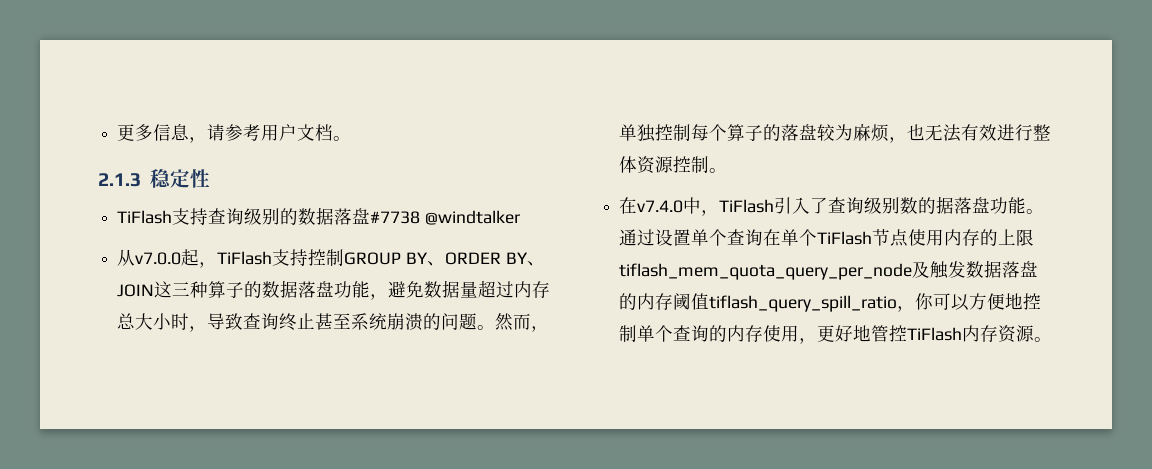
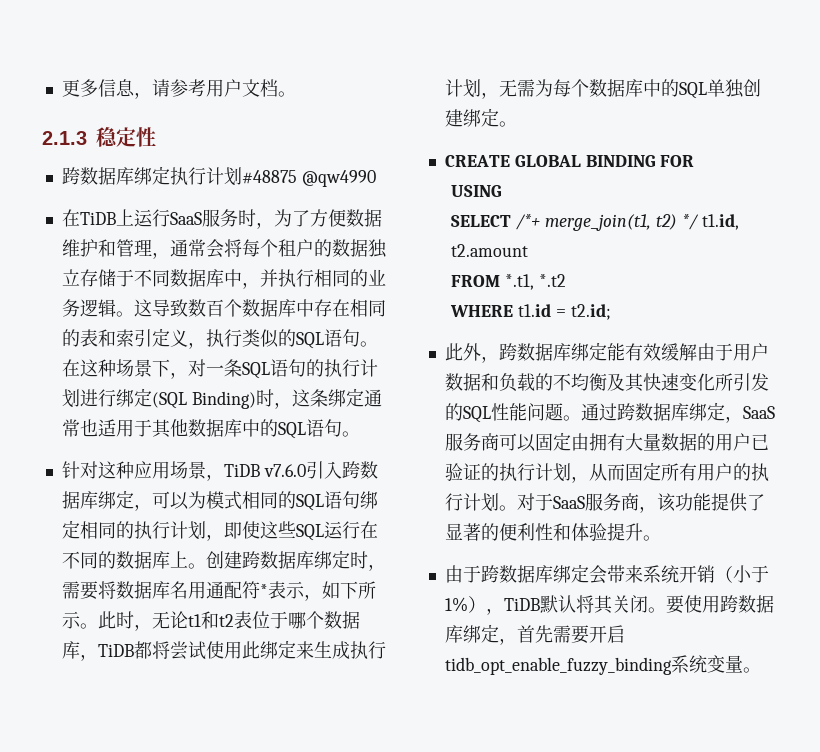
- TiFlash支持查询级别的数据落盘#7738 @windtalker
- 从v7.0.0起，TiFlash支持控制GROUP BY、ORDER BY、JOIN这三种算子的数据落盘功能，避免数据量超过内存总大小时，导致查询终止甚至系统崩溃的问题。然而，单独控制每个算子的落盘较为麻烦，也无法有效进行整体资源控制。
- 在v7.4.0中，TiFlash引入了查询级别数的据落盘功能。通过设置单个查询在单个TiFlash节点使用内存的上限tiflash_mem_quota_query_per_node及触发数据落盘的内存阈值tiflash_query_spill_ratio，你可以方便地控制单个查询的内存使用，更好地管控TiFlash内存资源。
+ 跨数据库绑定执行计划#48875 @qw4990
+ 在TiDB上运行SaaS服务时，为了方便数据维护和管理，通常会将每个租户的数据独立存储于不同数据库中，并执行相同的业务逻辑。这导致数百个数据库中存在相同的表和索引定义，执行类似的SQL语句。在这种场景下，对一条SQL语句的执行计划进行绑定(SQL Binding)时，这条绑定通常也适用于其他数据库中的SQL语句。
+ 针对这种应用场景，TiDB v7.6.0引入跨数据库绑定，可以为模式相同的SQL语句绑定相同的执行计划，即使这些SQL运行在不同的数据库上。创建跨数据库绑定时，需要将数据库名用通配符*表示，如下所示。此时，无论t1和t2表位于哪个数据库，TiDB都将尝试使用此绑定来生成执行计划，无需为每个数据库中的SQL单独创建绑定。
+ CREATE GLOBAL BINDING FOR
+ USING
+ SELECT /*+ merge_join(t1, t2) */ t1.id, t2.amount
+ FROM *.t1, *.t2
+ WHERE t1.id = t2.id;
+ 此外，跨数据库绑定能有效缓解由于用户数据和负载的不均衡及其快速变化所引发的SQL性能问题。通过跨数据库绑定，SaaS服务商可以固定由拥有大量数据的用户已验证的执行计划，从而固定所有用户的执行计划。对于SaaS服务商，该功能提供了显著的便利性和体验提升。
+ 由于跨数据库绑定会带来系统开销（小于1%），TiDB默认将其关闭。要使用跨数据库绑定，首先需要开启tidb_opt_enable_fuzzy_binding系统变量。

